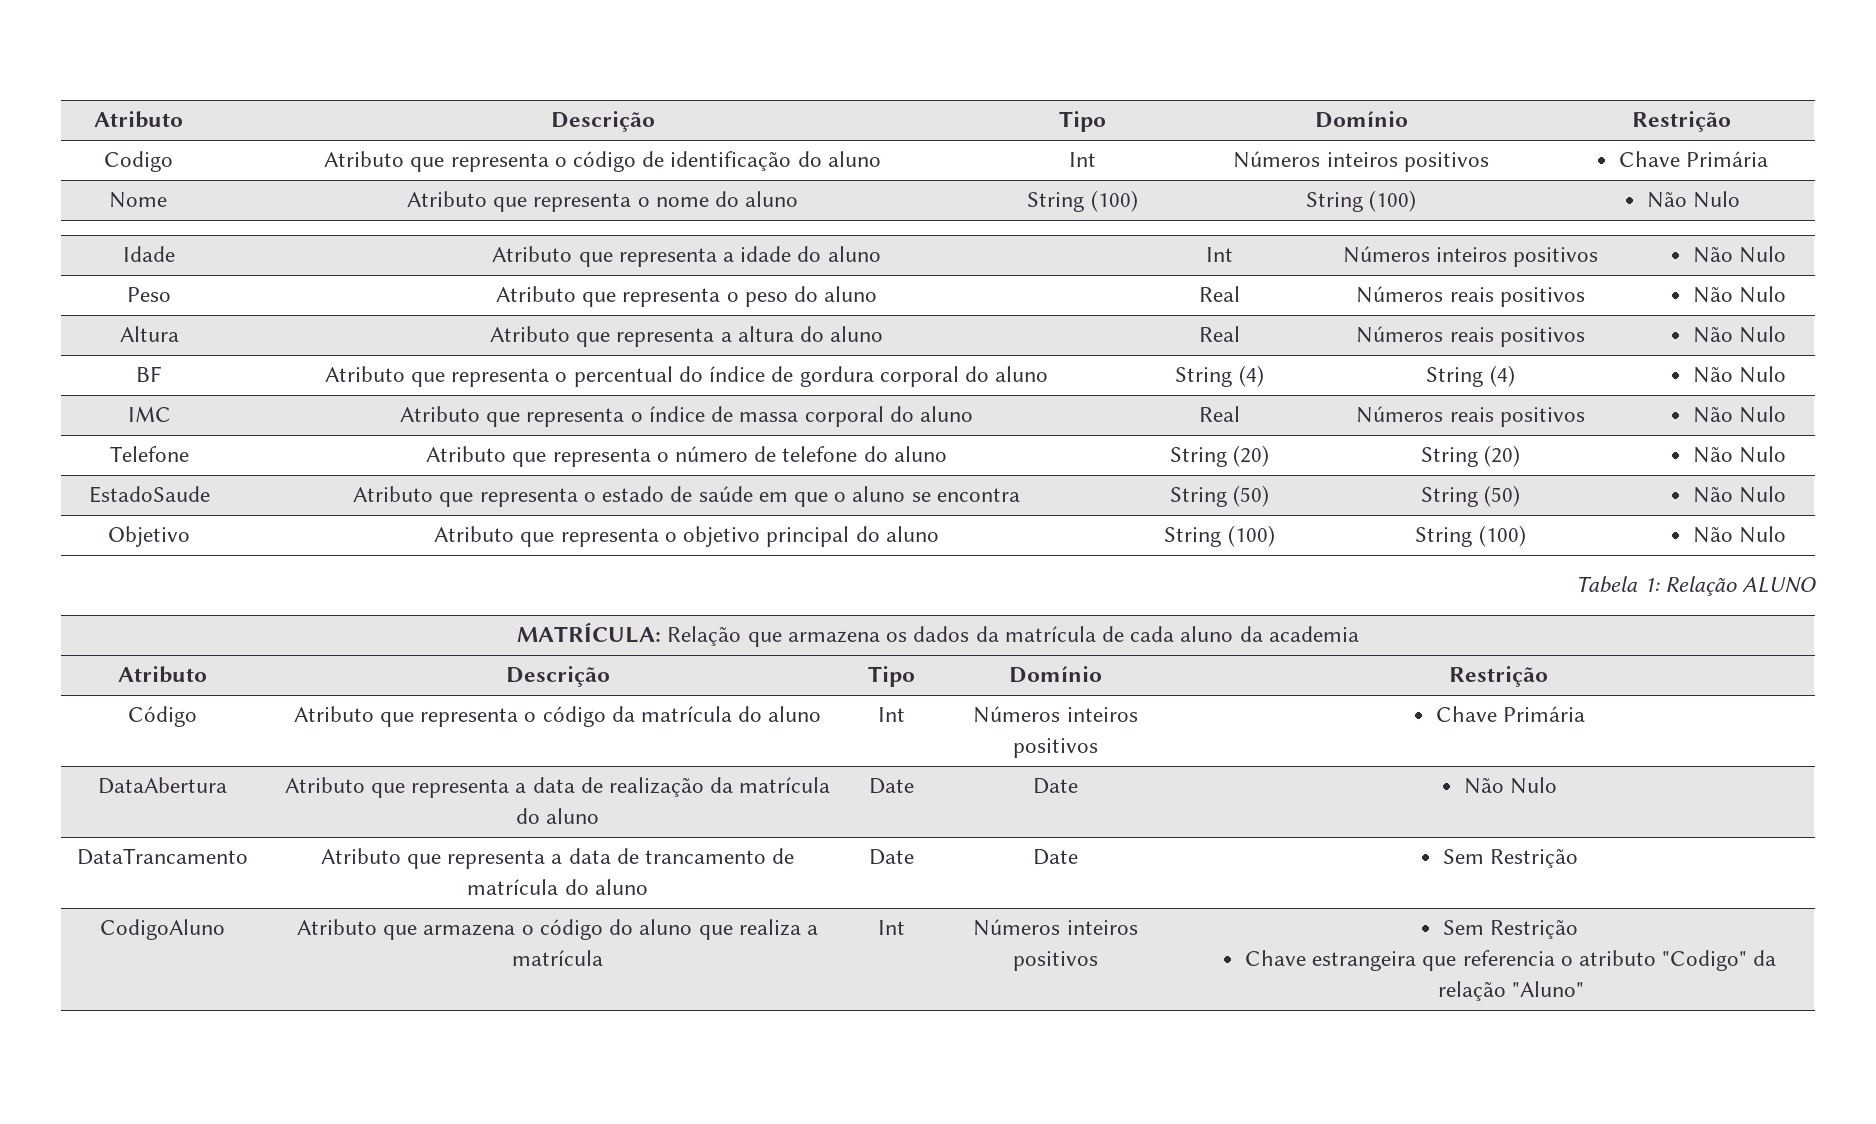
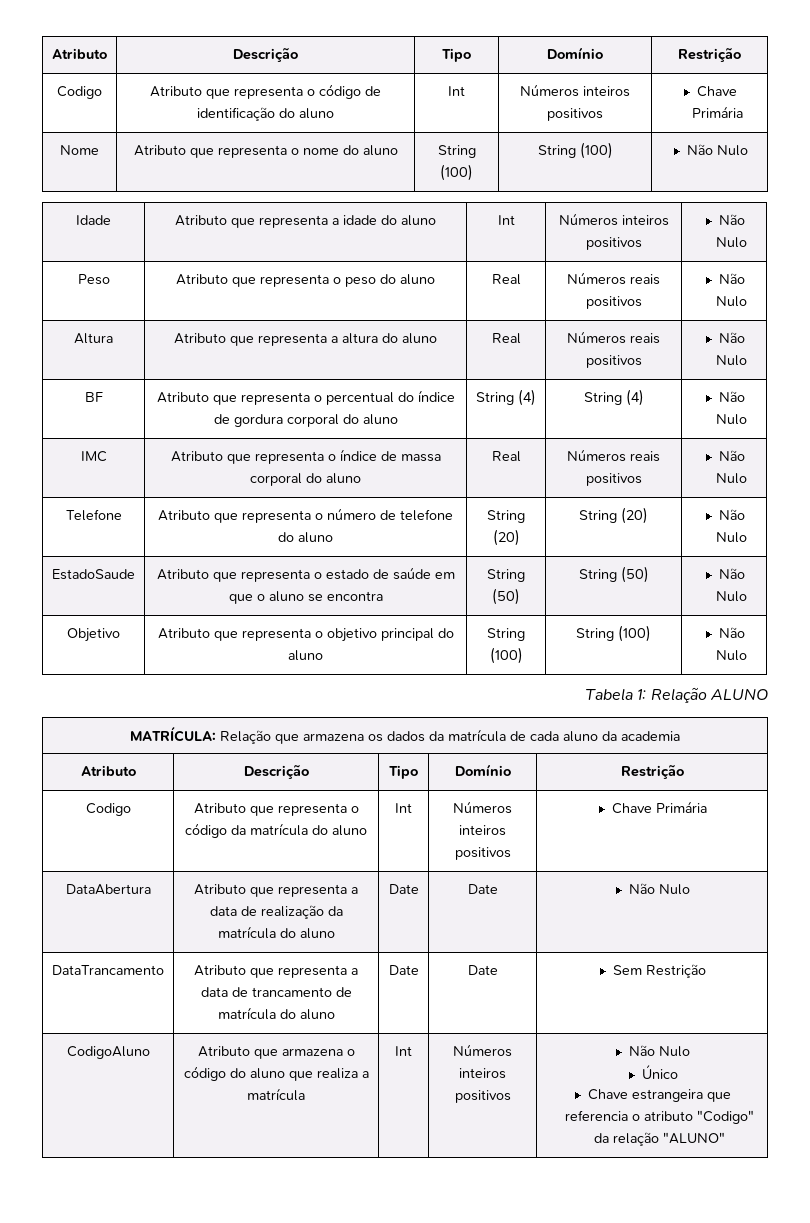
- Código | Atributo que representa o código da matrícula do aluno | Int | Números inteiros positivos | Chave Primária
+ Codigo | Atributo que representa o código da matrícula do aluno | Int | Números inteiros positivos | Chave Primária
- CodigoAluno | Atributo que armazena o código do aluno que realiza a matrícula | Int | Números inteiros positivos | Sem Restrição
- Chave estrangeira que referencia o atributo "Codigo" da relação "Aluno"
+ CodigoAluno | Atributo que armazena o código do aluno que realiza a matrícula | Int | Números inteiros positivos | Não Nulo
+ Único
+ Chave estrangeira que referencia o atributo "Codigo" da relação "ALUNO"

